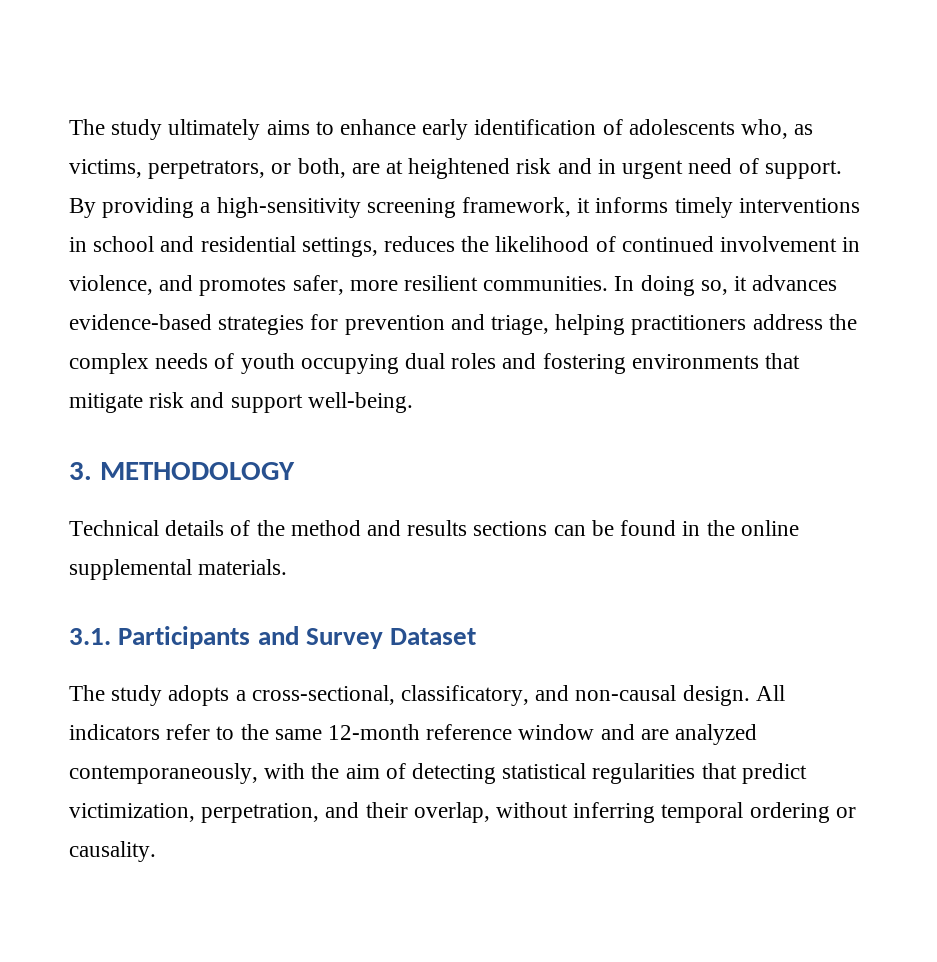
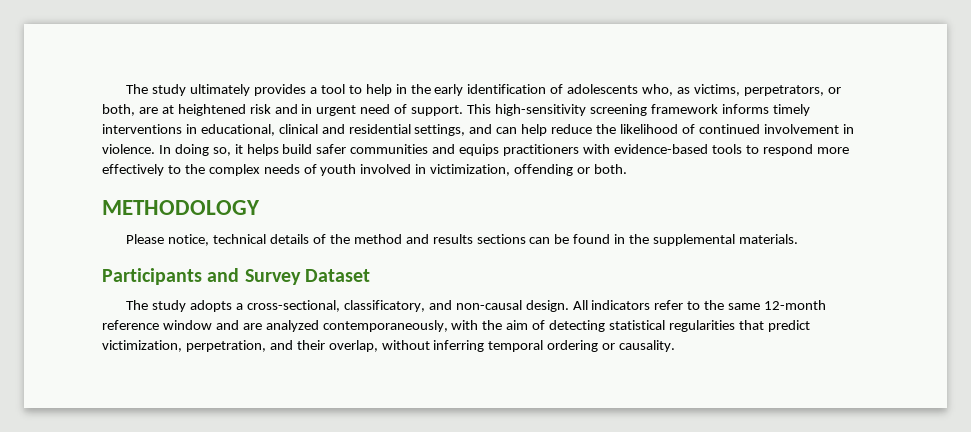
- The study ultimately aims to enhance early identification of adolescents who, as victims, perpetrators, or both, are at heightened risk and in urgent need of support.
+ The study ultimately provides a tool to help in the early identification of adolescents who, as victims, perpetrators, or both, are at heightened risk and in urgent need of support.
- By providing a high-sensitivity screening framework, it informs timely interventions in school and residential settings, reduces the likelihood of continued involvement in violence, and promotes safer, more resilient communities. In doing so, it advances evidence-based strategies for prevention and triage, helping practitioners address the complex needs of youth occupying dual roles and fostering environments that mitigate risk and support well-being.
- 3. METHODOLOGY
- Technical details of the method and results sections can be found in the online supplemental materials.
+ This high-sensitivity screening framework informs timely interventions in educational, clinical and residential settings, and can help reduce the likelihood of continued involvement in violence. In doing so, it helps build safer communities and equips practitioners with evidence-based tools to respond more effectively to the complex needs of youth involved in victimization, offending or both.
+ METHODOLOGY
+ Please notice, technical details of the method and results sections can be found in the supplemental materials.
- 3.1. Participants and Survey Dataset
+ Participants and Survey Dataset

